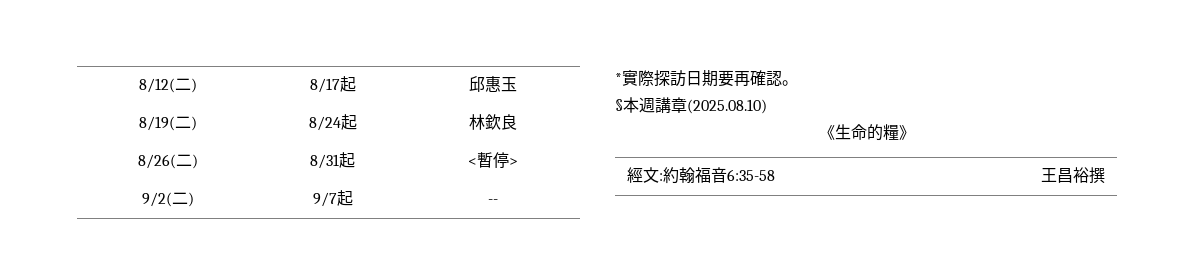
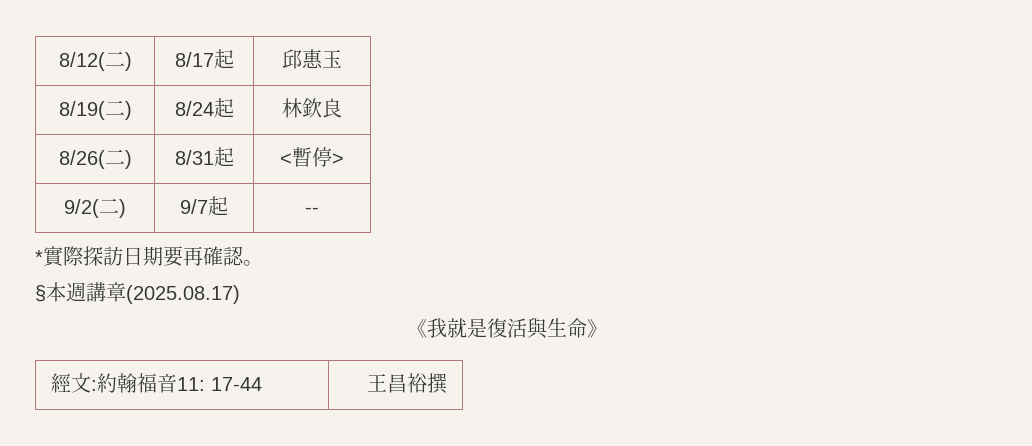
- §本週講章(2025.08.10)
+ §本週講章(2025.08.17)
- 《生命的糧》
+ 《我就是復活與生命》
- 經文:約翰福音6:35-58 | 王昌裕撰
+ 經文:約翰福音11: 17-44 | 王昌裕撰

